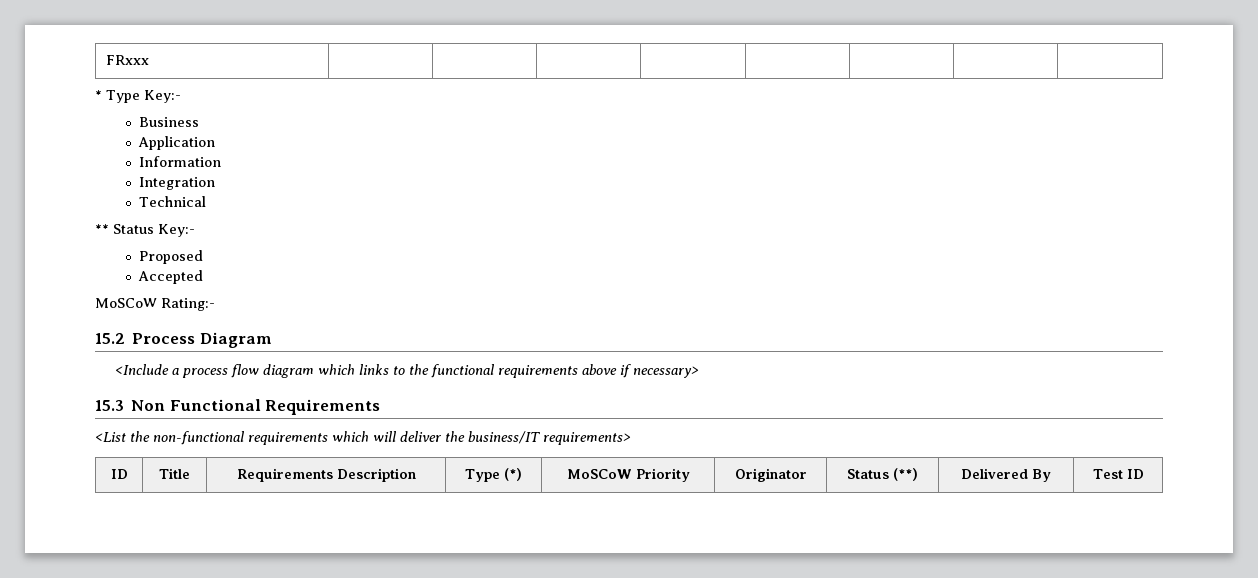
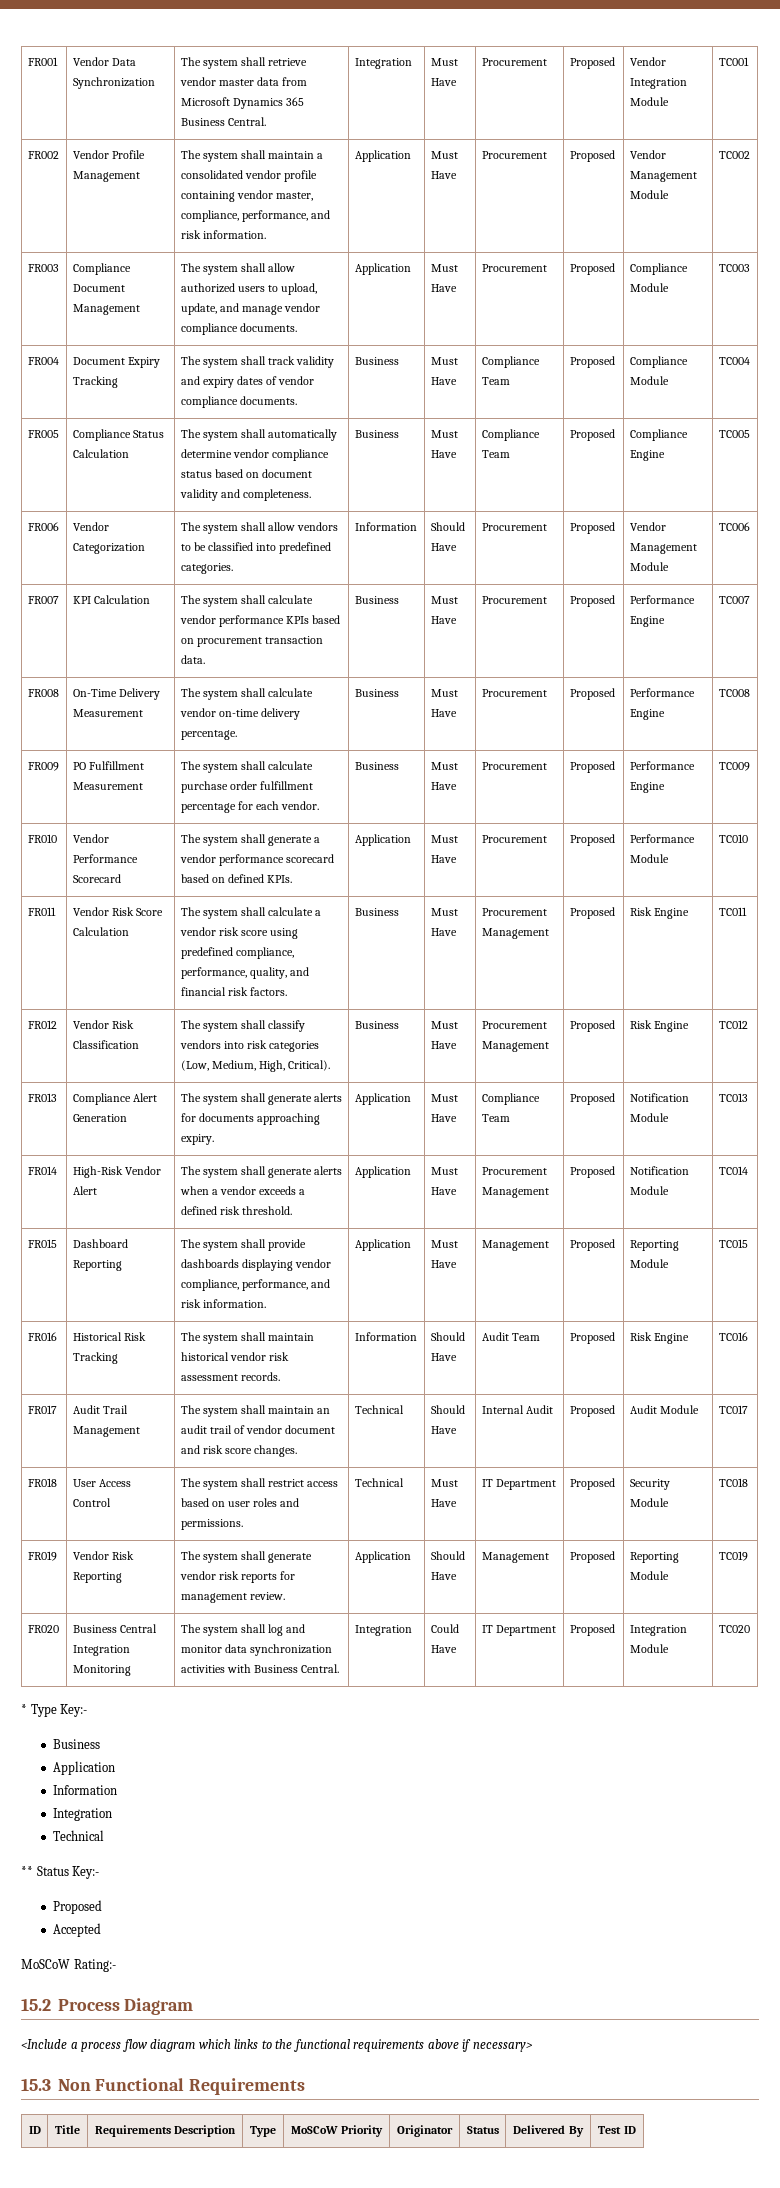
- FRxxx | | | | | | | |
+ FR001 | Vendor Data Synchronization | The system shall retrieve vendor master data from Microsoft Dynamics 365 Business Central. | Integration | Must Have | Procurement | Proposed | Vendor Integration Module | TC001
+ FR002 | Vendor Profile Management | The system shall maintain a consolidated vendor profile containing vendor master, compliance, performance, and risk information. | Application | Must Have | Procurement | Proposed | Vendor Management Module | TC002
+ FR003 | Compliance Document Management | The system shall allow authorized users to upload, update, and manage vendor compliance documents. | Application | Must Have | Procurement | Proposed | Compliance Module | TC003
+ FR004 | Document Expiry Tracking | The system shall track validity and expiry dates of vendor compliance documents. | Business | Must Have | Compliance Team | Proposed | Compliance Module | TC004
+ FR005 | Compliance Status Calculation | The system shall automatically determine vendor compliance status based on document validity and completeness. | Business | Must Have | Compliance Team | Proposed | Compliance Engine | TC005
+ FR006 | Vendor Categorization | The system shall allow vendors to be classified into predefined categories. | Information | Should Have | Procurement | Proposed | Vendor Management Module | TC006
+ FR007 | KPI Calculation | The system shall calculate vendor performance KPIs based on procurement transaction data. | Business | Must Have | Procurement | Proposed | Performance Engine | TC007
+ FR008 | On-Time Delivery Measurement | The system shall calculate vendor on-time delivery percentage. | Business | Must Have | Procurement | Proposed | Performance Engine | TC008
+ FR009 | PO Fulfillment Measurement | The system shall calculate purchase order fulfillment percentage for each vendor. | Business | Must Have | Procurement | Proposed | Performance Engine | TC009
+ FR010 | Vendor Performance Scorecard | The system shall generate a vendor performance scorecard based on defined KPIs. | Application | Must Have | Procurement | Proposed | Performance Module | TC010
+ FR011 | Vendor Risk Score Calculation | The system shall calculate a vendor risk score using predefined compliance, performance, quality, and financial risk factors. | Business | Must Have | Procurement Management | Proposed | Risk Engine | TC011
+ FR012 | Vendor Risk Classification | The system shall classify vendors into risk categories (Low, Medium, High, Critical). | Business | Must Have | Procurement Management | Proposed | Risk Engine | TC012
+ FR013 | Compliance Alert Generation | The system shall generate alerts for documents approaching expiry. | Application | Must Have | Compliance Team | Proposed | Notification Module | TC013
+ FR014 | High-Risk Vendor Alert | The system shall generate alerts when a vendor exceeds a defined risk threshold. | Application | Must Have | Procurement Management | Proposed | Notification Module | TC014
+ FR015 | Dashboard Reporting | The system shall provide dashboards displaying vendor compliance, performance, and risk information. | Application | Must Have | Management | Proposed | Reporting Module | TC015
+ FR016 | Historical Risk Tracking | The system shall maintain historical vendor risk assessment records. | Information | Should Have | Audit Team | Proposed | Risk Engine | TC016
+ FR017 | Audit Trail Management | The system shall maintain an audit trail of vendor document and risk score changes. | Technical | Should Have | Internal Audit | Proposed | Audit Module | TC017
+ FR018 | User Access Control | The system shall restrict access based on user roles and permissions. | Technical | Must Have | IT Department | Proposed | Security Module | TC018
+ FR019 | Vendor Risk Reporting | The system shall generate vendor risk reports for management review. | Application | Should Have | Management | Proposed | Reporting Module | TC019
+ FR020 | Business Central Integration Monitoring | The system shall log and monitor data synchronization activities with Business Central. | Integration | Could Have | IT Department | Proposed | Integration Module | TC020
- <List the non-functional requirements which will deliver the business/IT requirements>
- ID | Title | Requirements Description | Type (*) | MoSCoW Priority | Originator | Status (**) | Delivered By | Test ID
+ ID | Title | Requirements Description | Type | MoSCoW Priority | Originator | Status | Delivered By | Test ID

